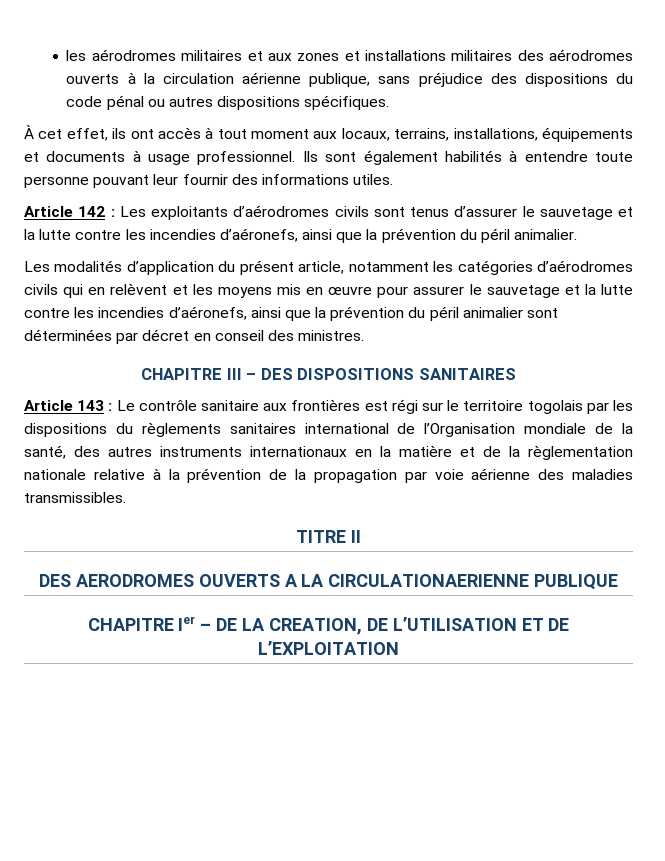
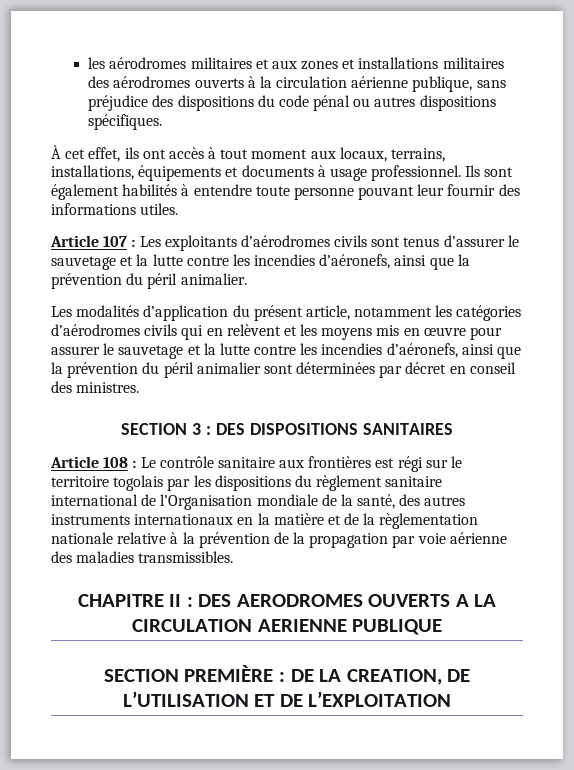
- Article 142 : Les exploitants d’aérodromes civils sont tenus d’assurer le sauvetage et la lutte contre les incendies d’aéronefs, ainsi que la prévention du péril animalier.
+ Article 107 : Les exploitants d’aérodromes civils sont tenus d’assurer le sauvetage et la lutte contre les incendies d’aéronefs, ainsi que la prévention du péril animalier.
- CHAPITRE III – DES DISPOSITIONS SANITAIRES
+ SECTION 3 : DES DISPOSITIONS SANITAIRES
- Article 143 : Le contrôle sanitaire aux frontières est régi sur le territoire togolais par les dispositions du règlements sanitaires international de l’Organisation mondiale de la santé, des autres instruments internationaux en la matière et de la règlementation nationale relative à la prévention de la propagation par voie aérienne des maladies transmissibles.
+ Article 108 : Le contrôle sanitaire aux frontières est régi sur le territoire togolais par les dispositions du règlement sanitaire international de l’Organisation mondiale de la santé, des autres instruments internationaux en la matière et de la règlementation nationale relative à la prévention de la propagation par voie aérienne des maladies transmissibles.
- TITRE II
- DES AERODROMES OUVERTS A LA CIRCULATIONAERIENNE PUBLIQUE
+ CHAPITRE II : DES AERODROMES OUVERTS A LA CIRCULATION AERIENNE PUBLIQUE
- CHAPITRE Ier – DE LA CREATION, DE L’UTILISATION ET DE L’EXPLOITATION
+ SECTION PREMIÈRE : DE LA CREATION, DE L’UTILISATION ET DE L’EXPLOITATION

